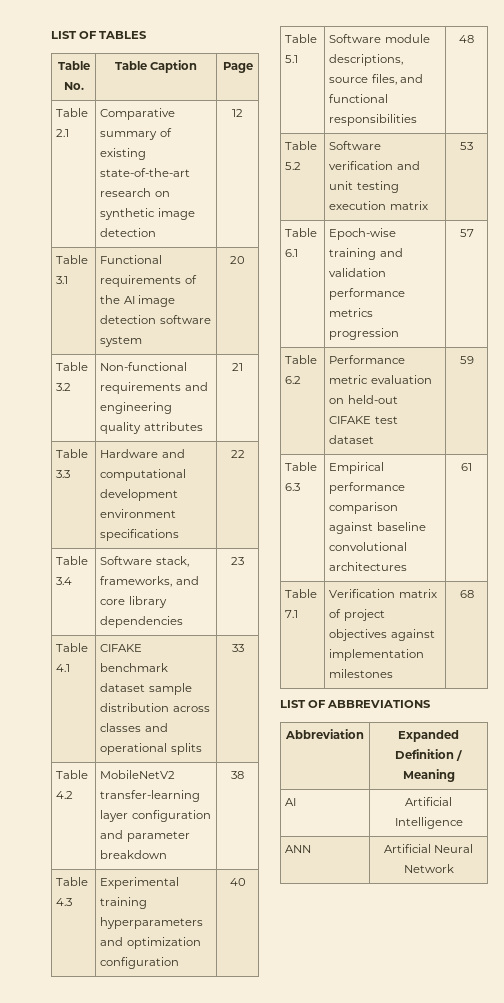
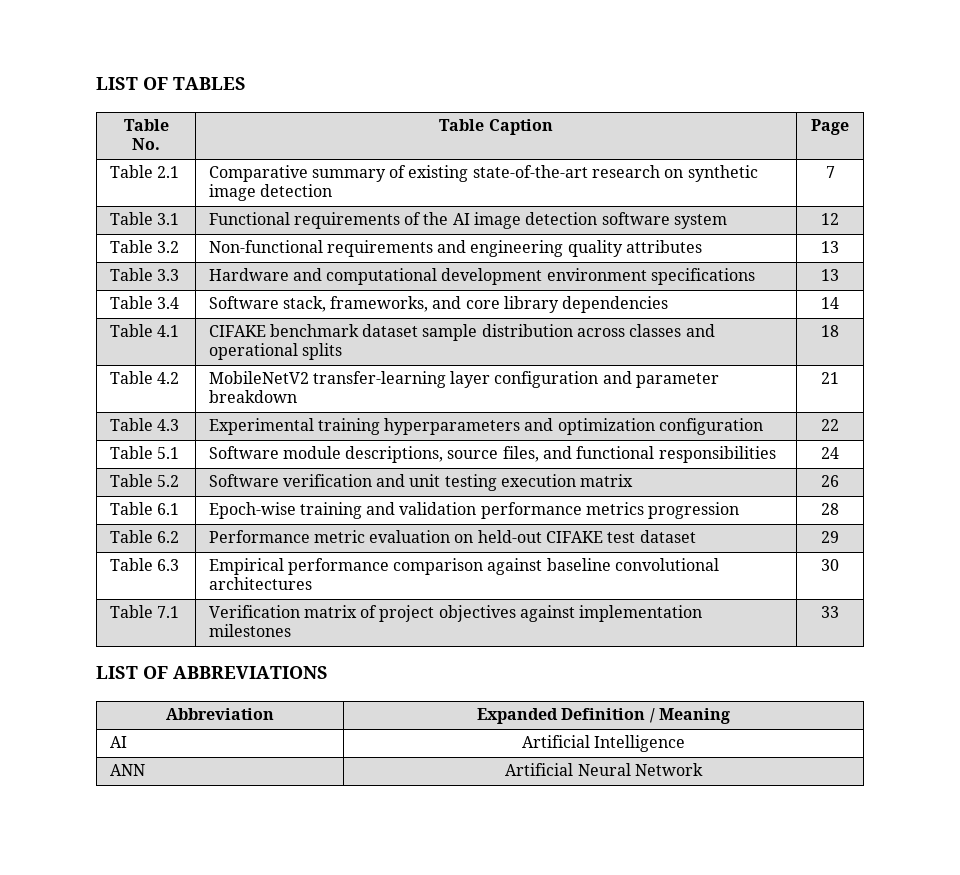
- Table 2.1 | Comparative summary of existing state-of-the-art research on synthetic image detection | 12
+ Table 2.1 | Comparative summary of existing state-of-the-art research on synthetic image detection | 7
- Table 3.1 | Functional requirements of the AI image detection software system | 20
+ Table 3.1 | Functional requirements of the AI image detection software system | 12
- Table 3.2 | Non-functional requirements and engineering quality attributes | 21
+ Table 3.2 | Non-functional requirements and engineering quality attributes | 13
- Table 3.3 | Hardware and computational development environment specifications | 22
+ Table 3.3 | Hardware and computational development environment specifications | 13
- Table 3.4 | Software stack, frameworks, and core library dependencies | 23
+ Table 3.4 | Software stack, frameworks, and core library dependencies | 14
- Table 4.1 | CIFAKE benchmark dataset sample distribution across classes and operational splits | 33
+ Table 4.1 | CIFAKE benchmark dataset sample distribution across classes and operational splits | 18
- Table 4.2 | MobileNetV2 transfer-learning layer configuration and parameter breakdown | 38
+ Table 4.2 | MobileNetV2 transfer-learning layer configuration and parameter breakdown | 21
- Table 4.3 | Experimental training hyperparameters and optimization configuration | 40
+ Table 4.3 | Experimental training hyperparameters and optimization configuration | 22
- Table 5.1 | Software module descriptions, source files, and functional responsibilities | 48
+ Table 5.1 | Software module descriptions, source files, and functional responsibilities | 24
- Table 5.2 | Software verification and unit testing execution matrix | 53
+ Table 5.2 | Software verification and unit testing execution matrix | 26
- Table 6.1 | Epoch-wise training and validation performance metrics progression | 57
+ Table 6.1 | Epoch-wise training and validation performance metrics progression | 28
- Table 6.2 | Performance metric evaluation on held-out CIFAKE test dataset | 59
+ Table 6.2 | Performance metric evaluation on held-out CIFAKE test dataset | 29
- Table 6.3 | Empirical performance comparison against baseline convolutional architectures | 61
+ Table 6.3 | Empirical performance comparison against baseline convolutional architectures | 30
- Table 7.1 | Verification matrix of project objectives against implementation milestones | 68
+ Table 7.1 | Verification matrix of project objectives against implementation milestones | 33

